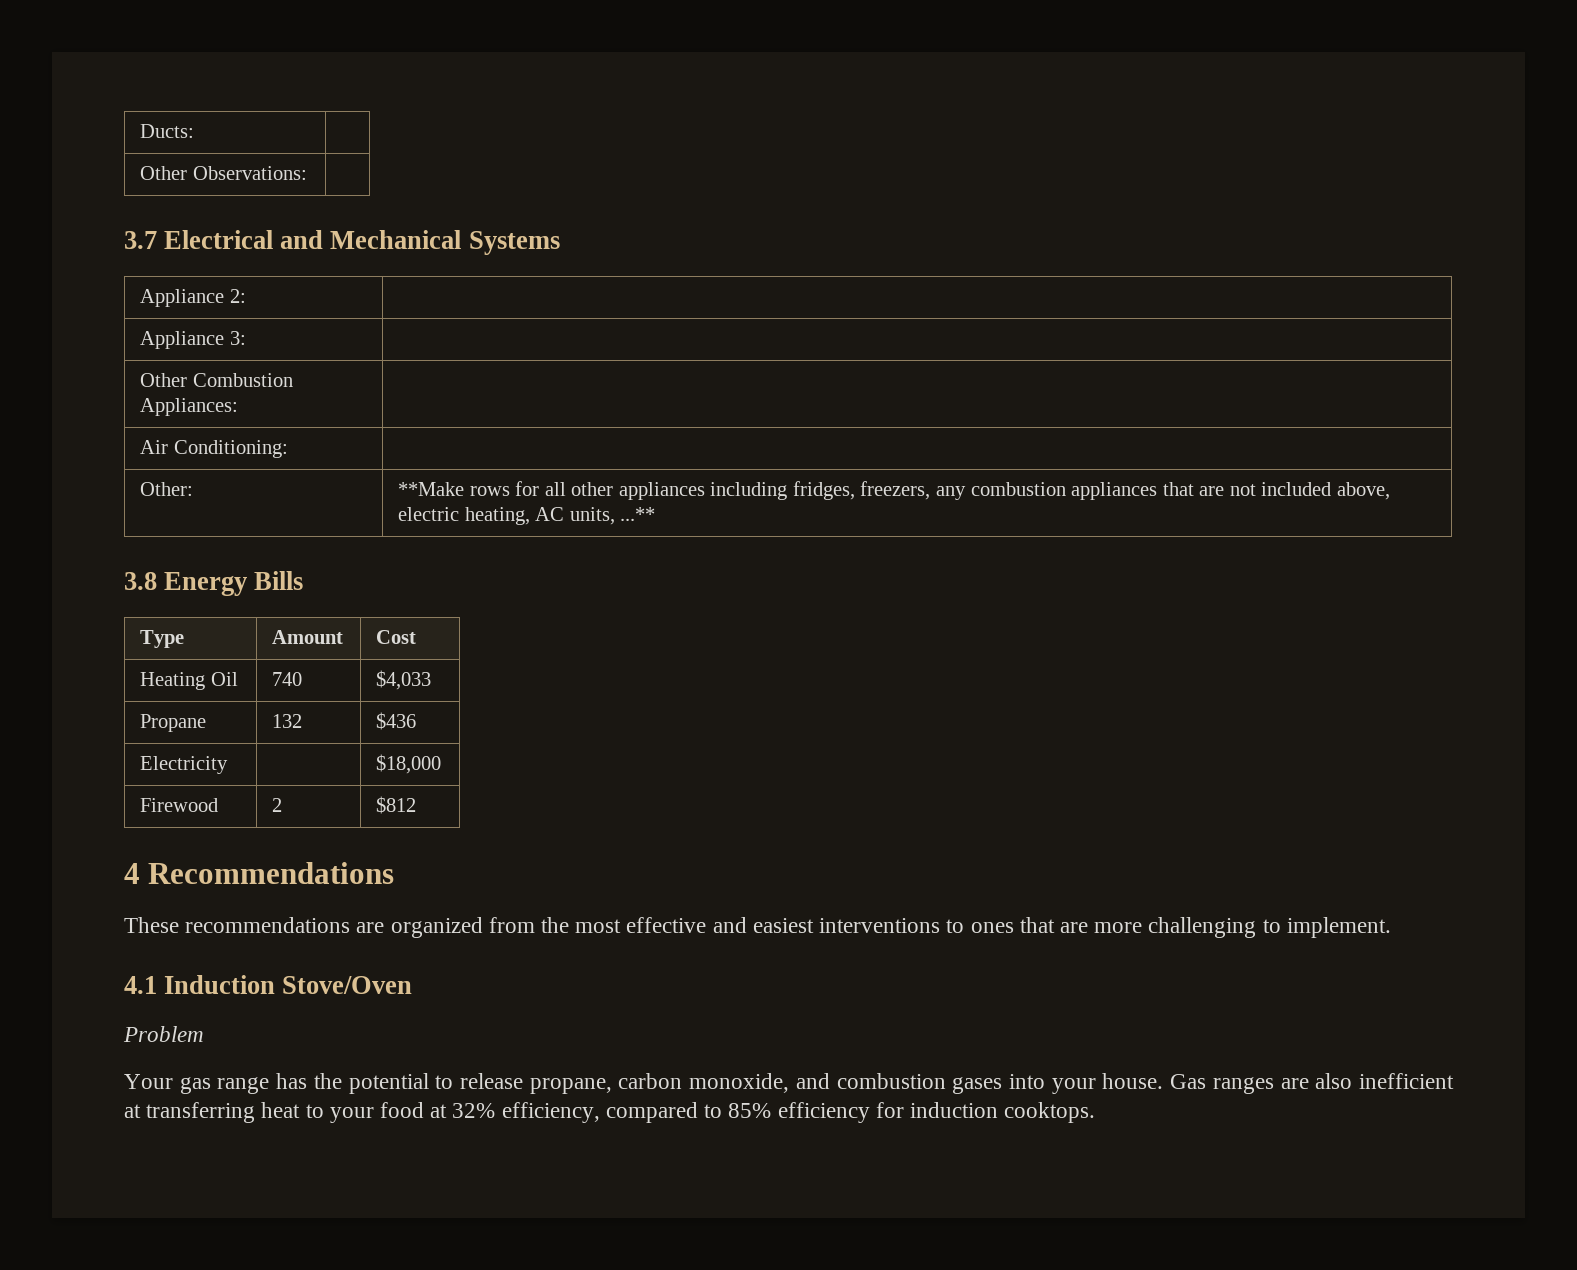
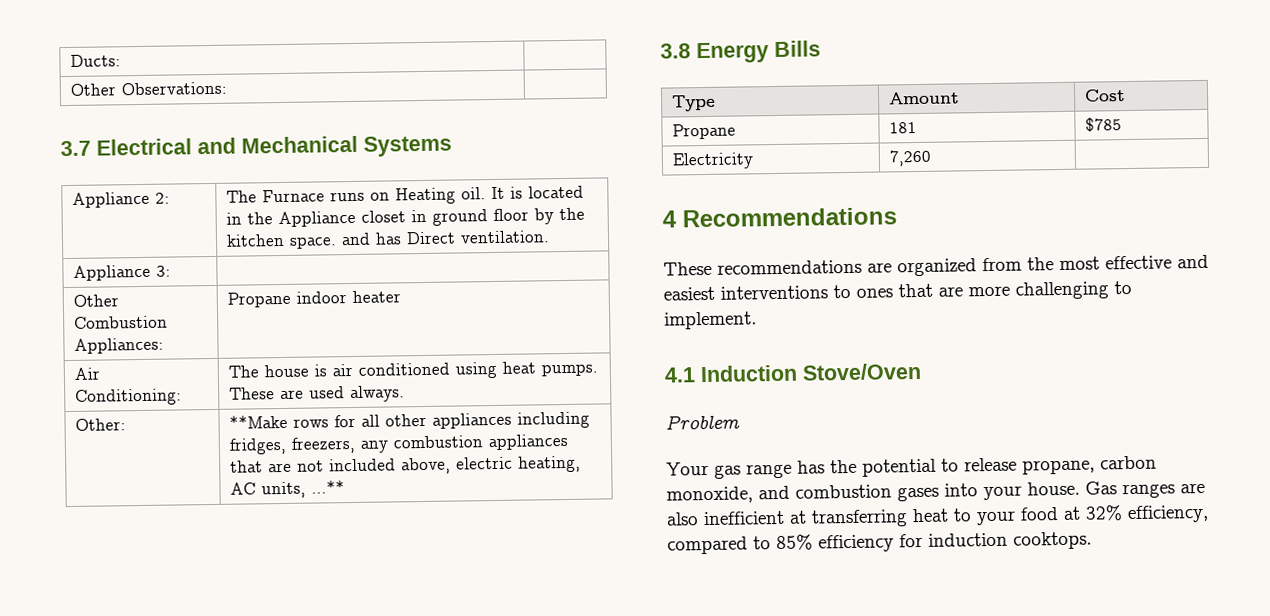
- Appliance 2: |
+ Appliance 2: | The Furnace runs on Heating oil. It is located in the Appliance closet in ground floor by the kitchen space. and has Direct ventilation.
- Other Combustion Appliances: |
+ Other Combustion Appliances: | Propane indoor heater
- Air Conditioning: |
+ Air Conditioning: | The house is air conditioned using heat pumps. These are used always.
- Heating Oil | 740 | $4,033
- Propane | 132 | $436
+ Propane | 181 | $785
- Electricity | | $18,000
- Firewood | 2 | $812
+ Electricity | 7,260 |

